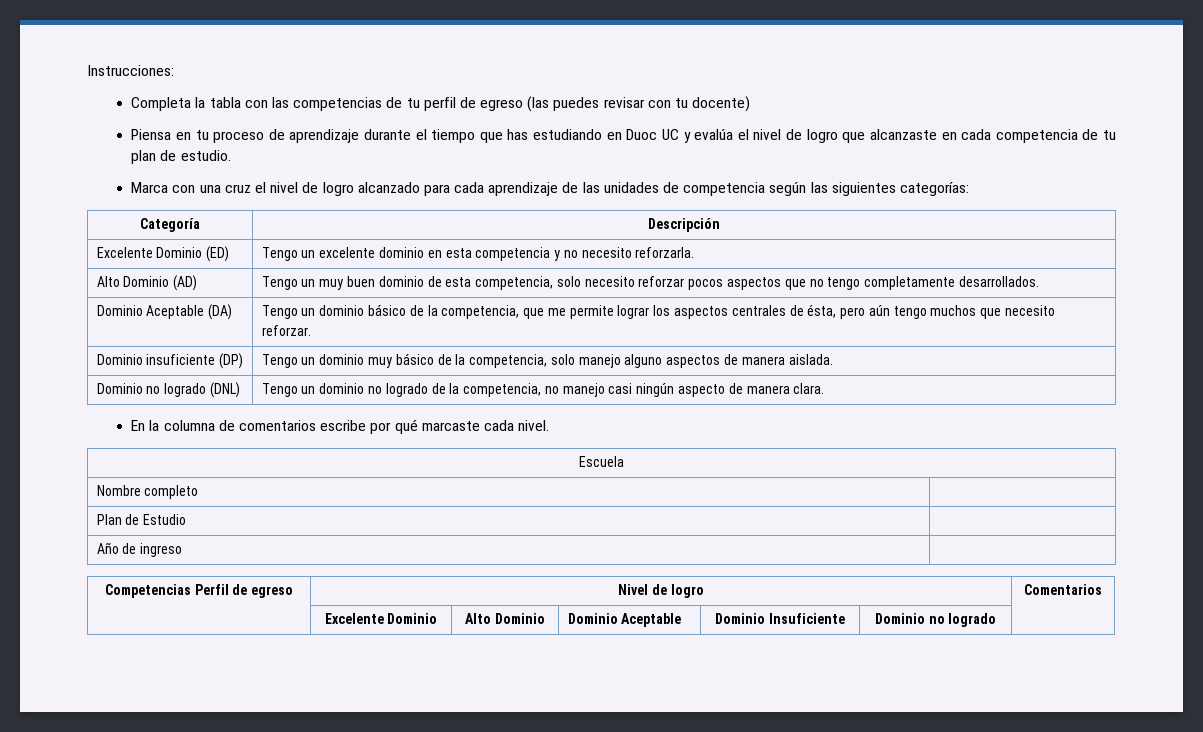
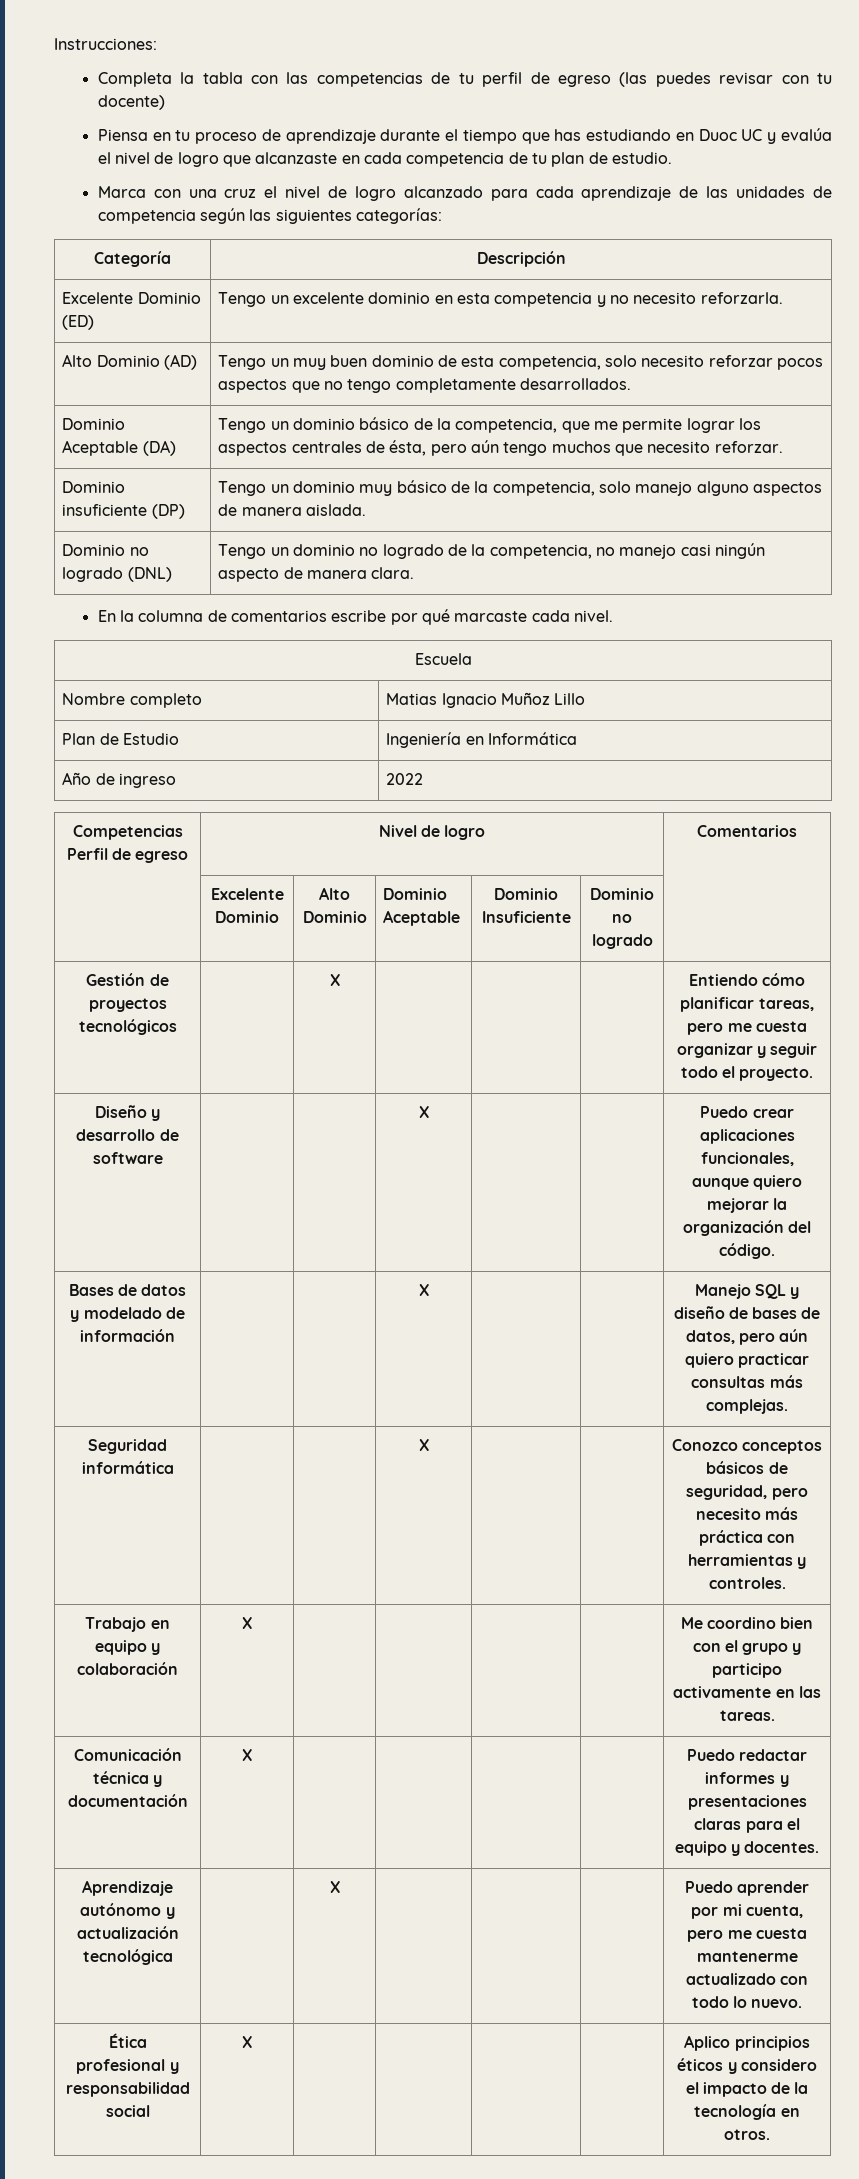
- Nombre completo |
+ Nombre completo | Matias Ignacio Muñoz Lillo
- Plan de Estudio |
+ Plan de Estudio | Ingeniería en Informática
- Año de ingreso |
+ Año de ingreso | 2022
+ Gestión de proyectos tecnológicos | | X | | | | Entiendo cómo planificar tareas, pero me cuesta organizar y seguir todo el proyecto.
+ Diseño y desarrollo de software | | | X | | | Puedo crear aplicaciones funcionales, aunque quiero mejorar la organización del código.
+ Bases de datos y modelado de información | | | X | | | Manejo SQL y diseño de bases de datos, pero aún quiero practicar consultas más complejas.
+ Seguridad informática | | | X | | | Conozco conceptos básicos de seguridad, pero necesito más práctica con herramientas y controles.
+ Trabajo en equipo y colaboración | X | | | | | Me coordino bien con el grupo y participo activamente en las tareas.
+ Comunicación técnica y documentación | X | | | | | Puedo redactar informes y presentaciones claras para el equipo y docentes.
+ Aprendizaje autónomo y actualización tecnológica | | X | | | | Puedo aprender por mi cuenta, pero me cuesta mantenerme actualizado con todo lo nuevo.
+ Ética profesional y responsabilidad social | X | | | | | Aplico principios éticos y considero el impacto de la tecnología en otros.

